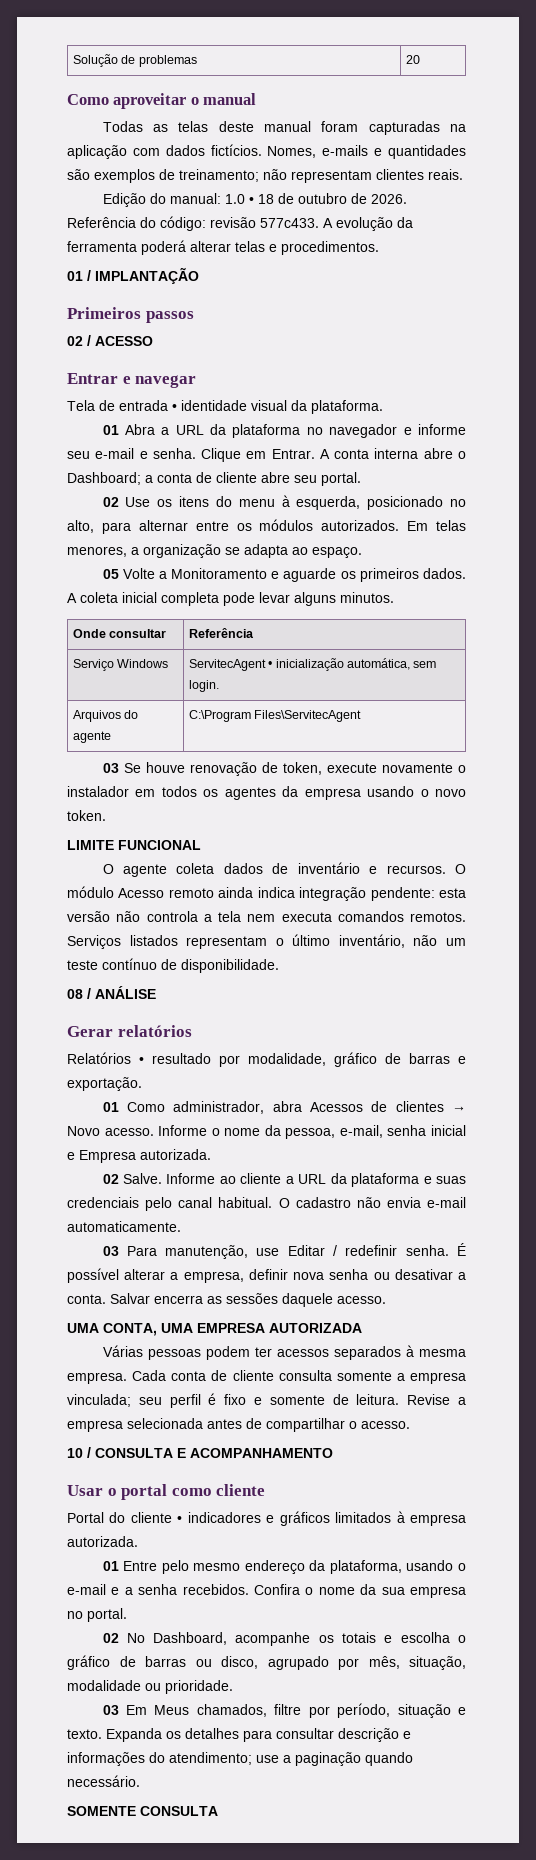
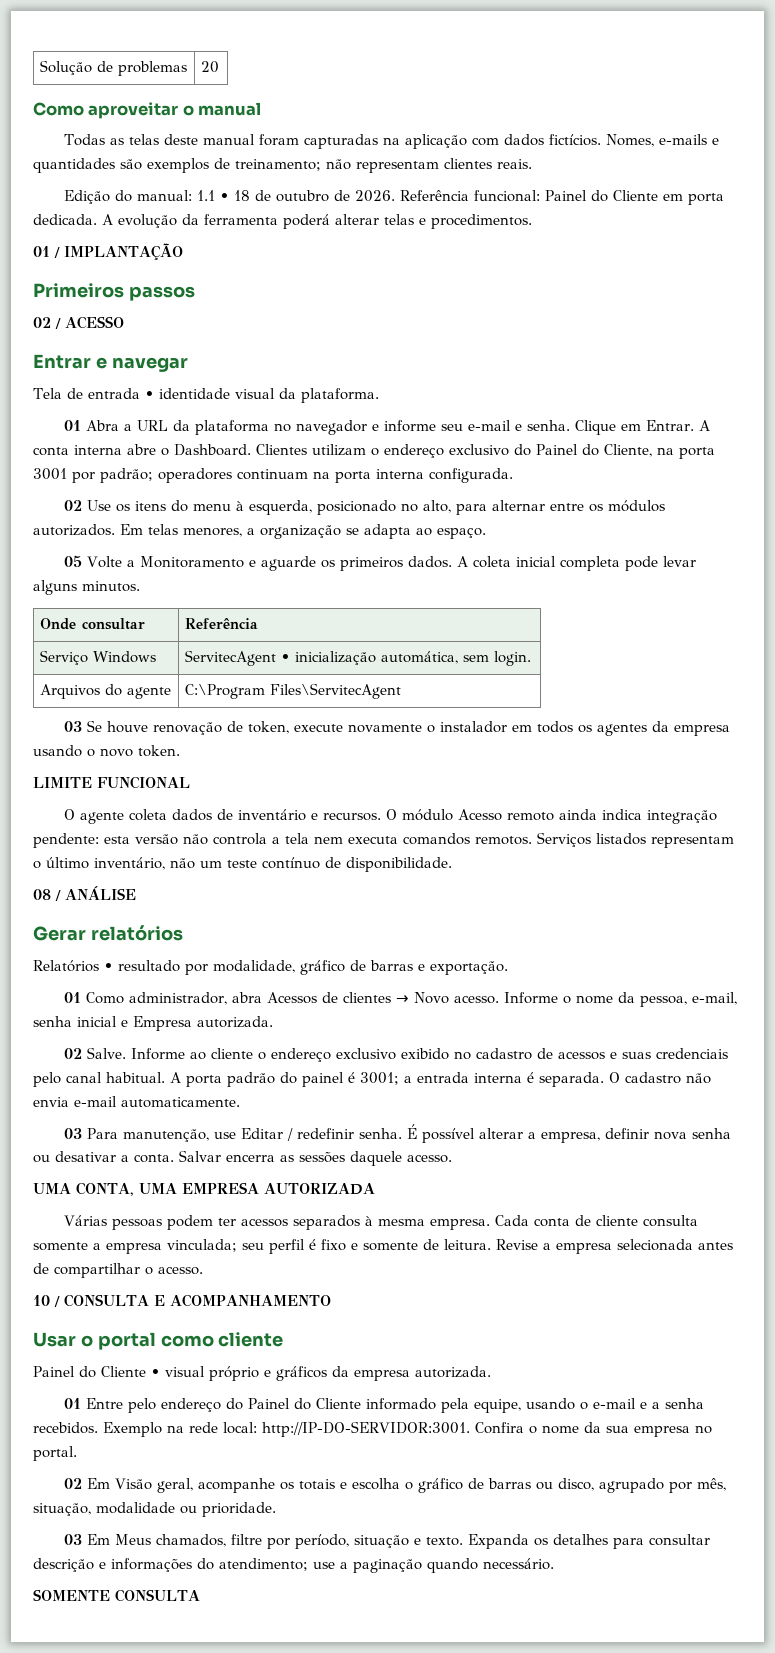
- Edição do manual: 1.0 • 18 de outubro de 2026.
+ Edição do manual: 1.1 • 18 de outubro de 2026.
- Referência do código: revisão 577c433.
+ Referência funcional: Painel do Cliente em porta dedicada.
- A conta interna abre o Dashboard; a conta de cliente abre seu portal.
+ A conta interna abre o Dashboard. Clientes utilizam o endereço exclusivo do Painel do Cliente, na porta 3001 por padrão; operadores continuam na porta interna configurada.
- Informe ao cliente a URL da plataforma e suas credenciais pelo canal habitual.
+ Informe ao cliente o endereço exclusivo exibido no cadastro de acessos e suas credenciais pelo canal habitual.
+ A porta padrão do painel é 3001; a entrada interna é separada.
- Portal do cliente • indicadores e gráficos limitados à empresa autorizada.
+ Painel do Cliente • visual próprio e gráficos da empresa autorizada.
- 01 Entre pelo mesmo endereço da plataforma, usando o e-mail e a senha recebidos.
+ 01 Entre pelo endereço do Painel do Cliente informado pela equipe, usando o e-mail e a senha recebidos.
+ Exemplo na rede local: http://IP-DO-SERVIDOR:3001.
- 02 No Dashboard, acompanhe os totais e escolha o gráfico de barras ou disco, agrupado por mês, situação, modalidade ou prioridade.
+ 02 Em Visão geral, acompanhe os totais e escolha o gráfico de barras ou disco, agrupado por mês, situação, modalidade ou prioridade.

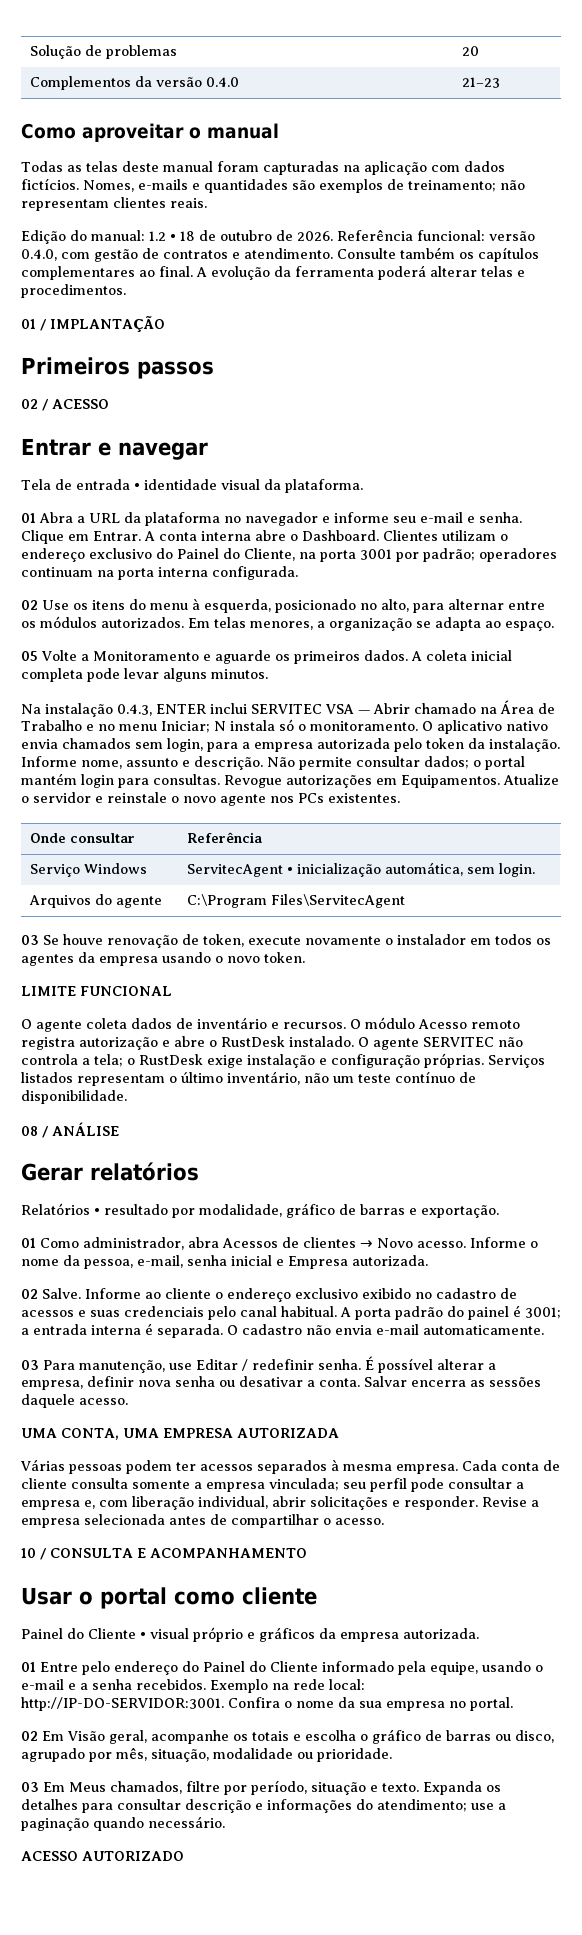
+ Complementos da versão 0.4.0 | 21–23
- Edição do manual: 1.1 • 18 de outubro de 2026.
+ Edição do manual: 1.2 • 18 de outubro de 2026.
- Referência funcional: Painel do Cliente em porta dedicada.
+ Referência funcional: versão 0.4.0, com gestão de contratos e atendimento. Consulte também os capítulos complementares ao final.
+ Na instalação 0.4.3, ENTER inclui SERVITEC VSA — Abrir chamado na Área de Trabalho e no menu Iniciar; N instala só o monitoramento. O aplicativo nativo envia chamados sem login, para a empresa autorizada pelo token da instalação. Informe nome, assunto e descrição. Não permite consultar dados; o portal mantém login para consultas. Revogue autorizações em Equipamentos. Atualize o servidor e reinstale o novo agente nos PCs existentes.
- O módulo Acesso remoto ainda indica integração pendente: esta versão não controla a tela nem executa comandos remotos.
+ O módulo Acesso remoto registra autorização e abre o RustDesk instalado. O agente SERVITEC não controla a tela; o RustDesk exige instalação e configuração próprias.
- Cada conta de cliente consulta somente a empresa vinculada; seu perfil é fixo e somente de leitura.
+ Cada conta de cliente consulta somente a empresa vinculada; seu perfil pode consultar a empresa e, com liberação individual, abrir solicitações e responder.
- SOMENTE CONSULTA
+ ACESSO AUTORIZADO

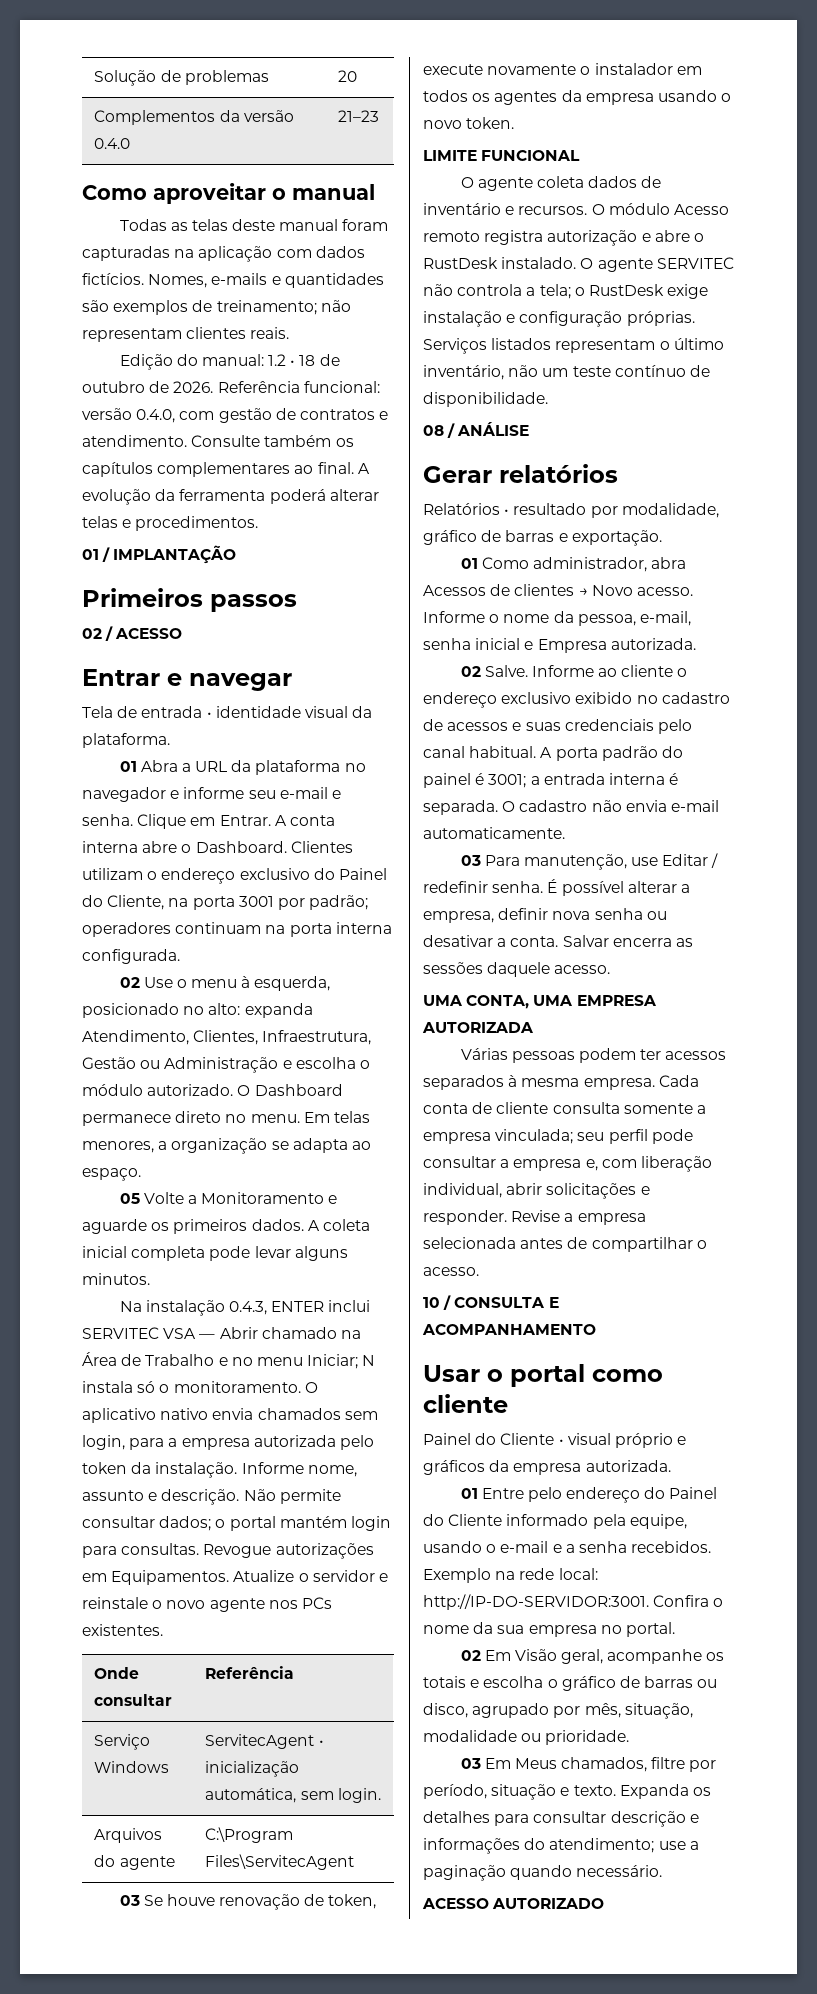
- 02 Use os itens do menu à esquerda, posicionado no alto, para alternar entre os módulos autorizados.
+ 02 Use o menu à esquerda, posicionado no alto: expanda Atendimento, Clientes, Infraestrutura, Gestão ou Administração e escolha o módulo autorizado. O Dashboard permanece direto no menu.

